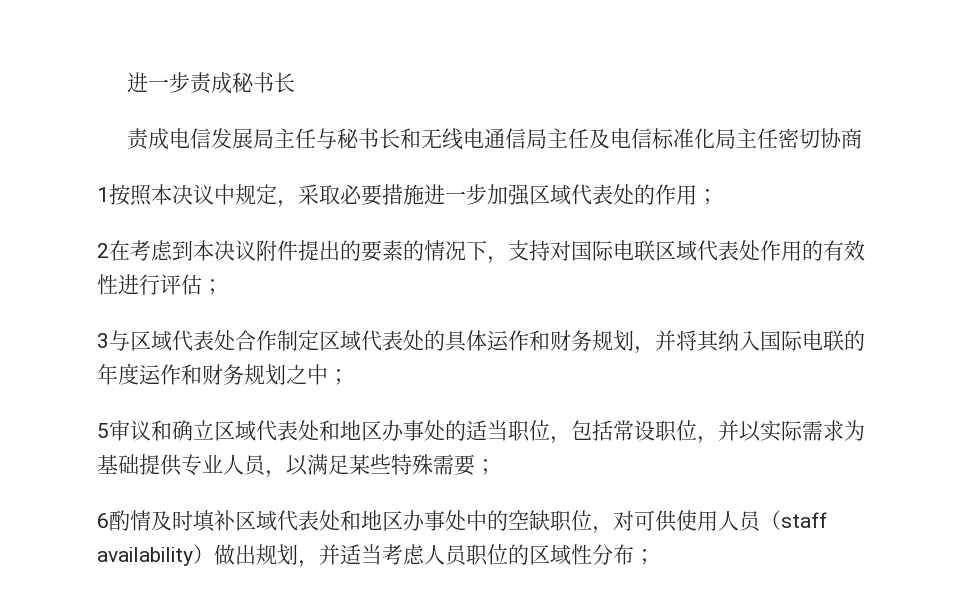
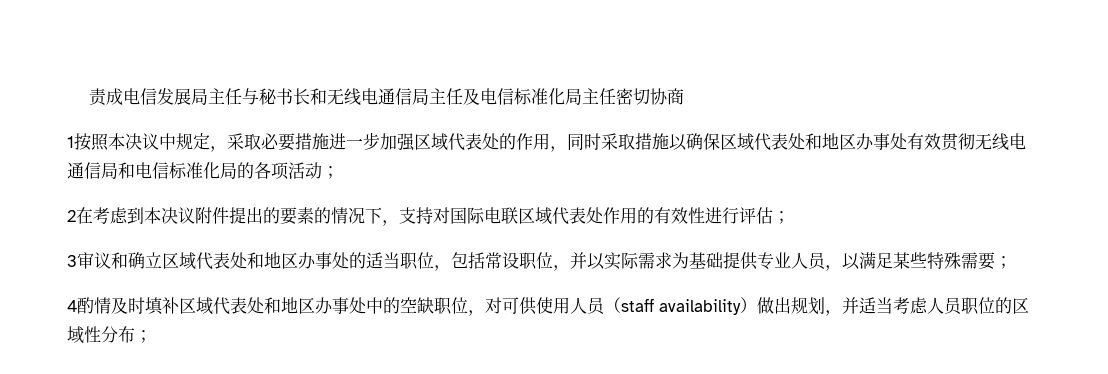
- 进一步责成秘书长
- 1按照本决议中规定，采取必要措施进一步加强区域代表处的作用；
+ 1按照本决议中规定，采取必要措施进一步加强区域代表处的作用，同时采取措施以确保区域代表处和地区办事处有效贯彻无线电通信局和电信标准化局的各项活动；
- 3与区域代表处合作制定区域代表处的具体运作和财务规划，并将其纳入国际电联的年度运作和财务规划之中；
- 5审议和确立区域代表处和地区办事处的适当职位，包括常设职位，并以实际需求为基础提供专业人员，以满足某些特殊需要；
+ 3审议和确立区域代表处和地区办事处的适当职位，包括常设职位，并以实际需求为基础提供专业人员，以满足某些特殊需要；
- 6酌情及时填补区域代表处和地区办事处中的空缺职位，对可供使用人员（staff availability）做出规划，并适当考虑人员职位的区域性分布；
+ 4酌情及时填补区域代表处和地区办事处中的空缺职位，对可供使用人员（staff availability）做出规划，并适当考虑人员职位的区域性分布；

